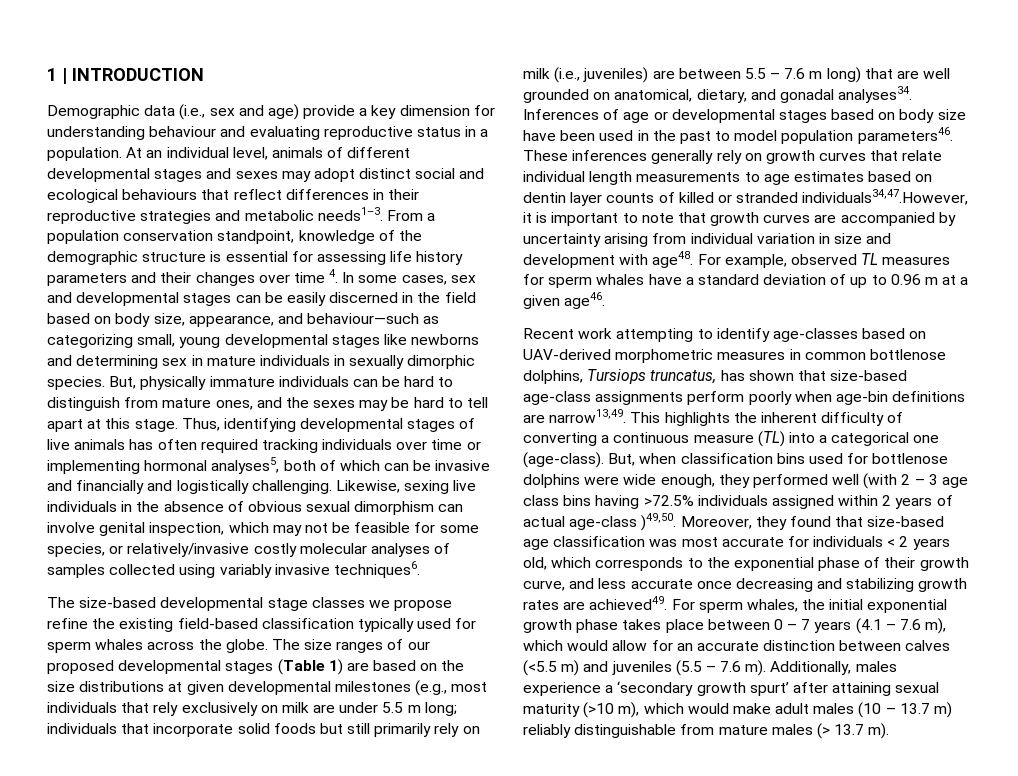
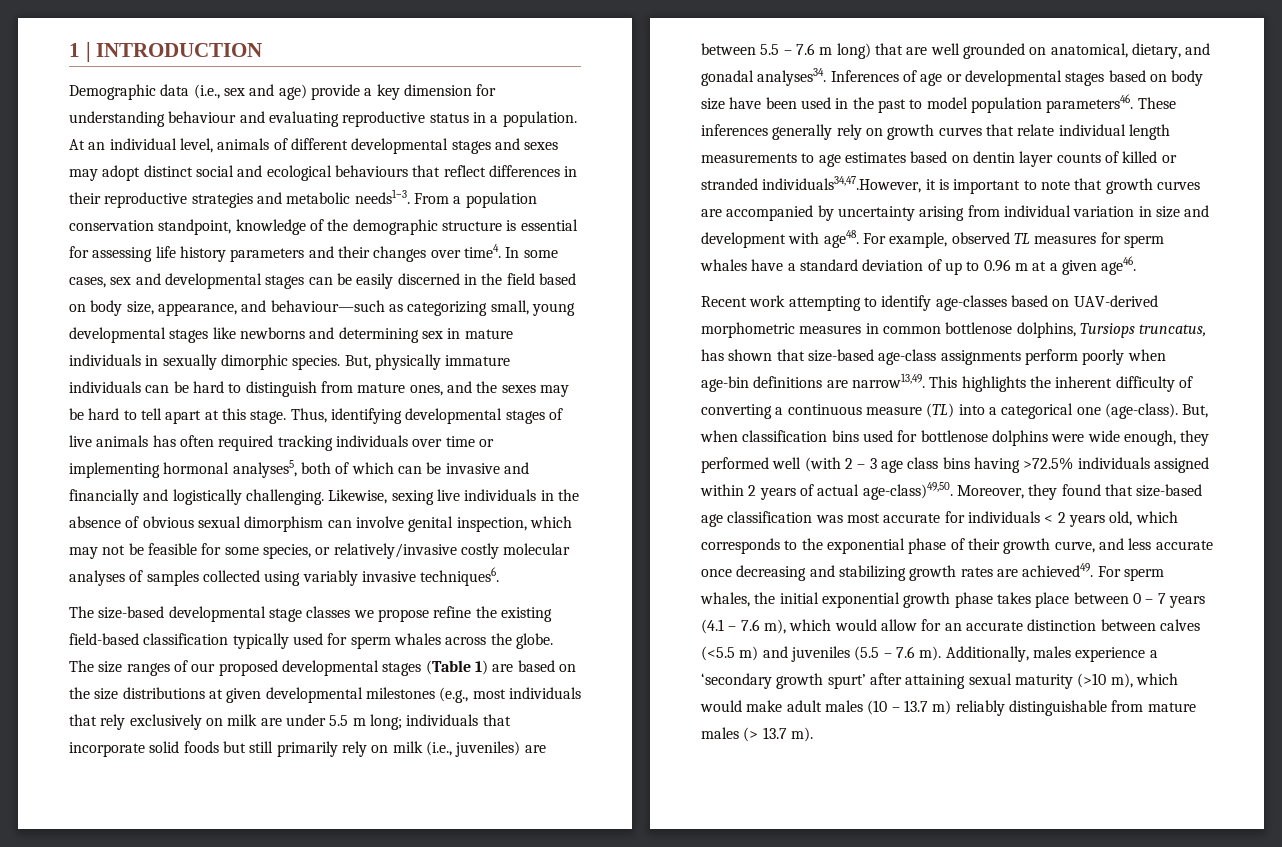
- From a population conservation standpoint, knowledge of the demographic structure is essential for assessing life history parameters and their changes over time 4. In some cases, sex and developmental stages can be easily discerned in the field based on body size, appearance, and behaviour—such as categorizing small, young developmental stages like newborns and determining sex in mature individuals in sexually dimorphic species.
+ From a population conservation standpoint, knowledge of the demographic structure is essential for assessing life history parameters and their changes over time4. In some cases, sex and developmental stages can be easily discerned in the field based on body size, appearance, and behaviour—such as categorizing small, young developmental stages like newborns and determining sex in mature individuals in sexually dimorphic species.
- But, when classification bins used for bottlenose dolphins were wide enough, they performed well (with 2 – 3 age class bins having >72.5% individuals assigned within 2 years of actual age-class )49,50.
+ But, when classification bins used for bottlenose dolphins were wide enough, they performed well (with 2 – 3 age class bins having >72.5% individuals assigned within 2 years of actual age-class)49,50.

